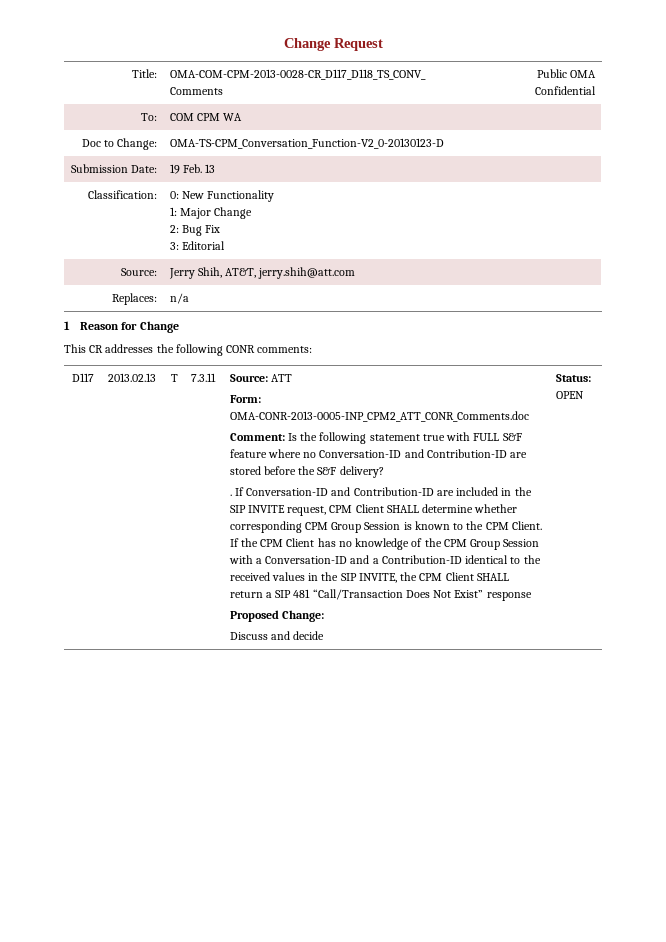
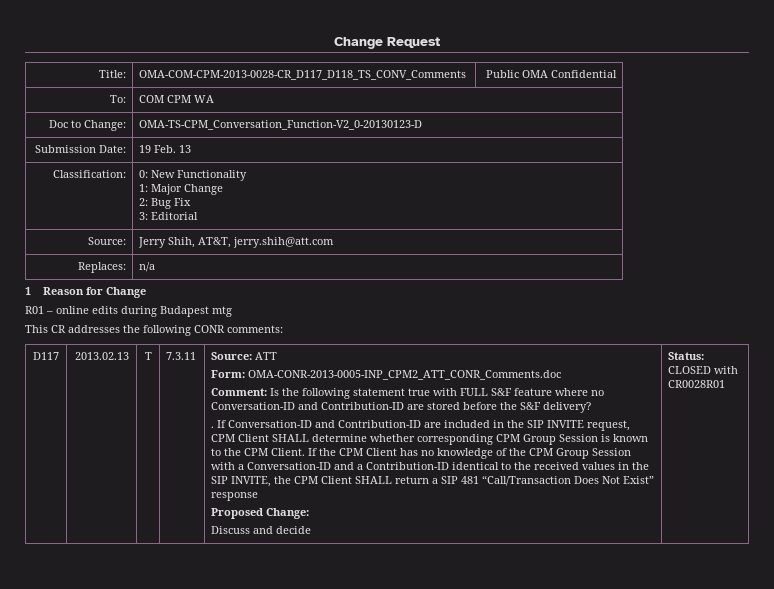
+ R01 – online edits during Budapest mtg
- Status: OPEN
+ Status: CLOSED with CR0028R01

